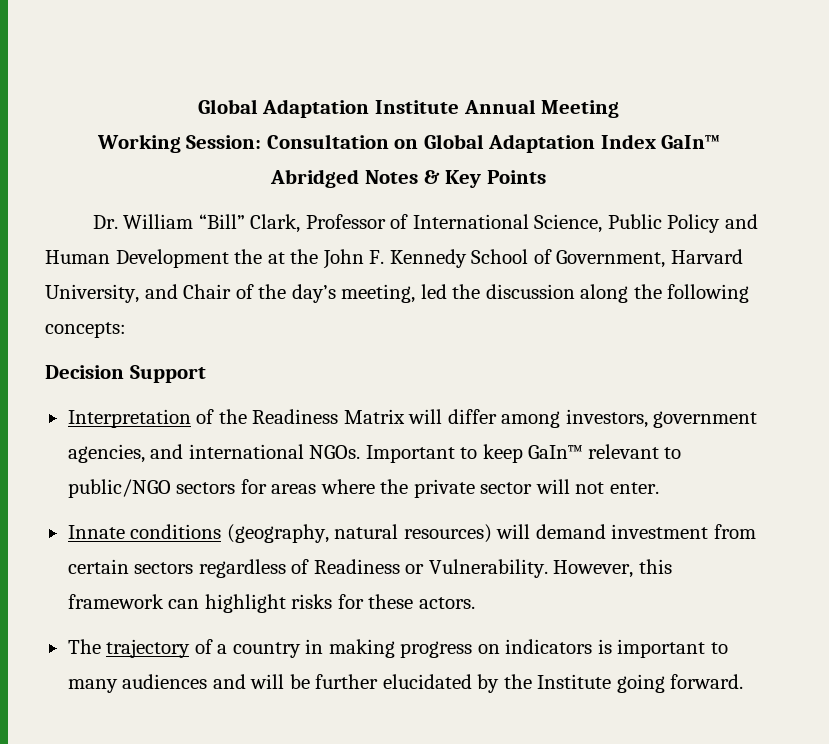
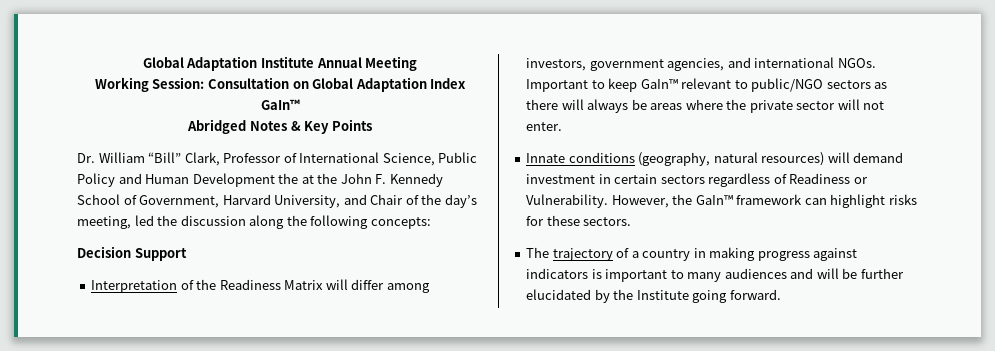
- Important to keep GaIn™ relevant to public/NGO sectors for areas where the private sector will not enter.
+ Important to keep GaIn™ relevant to public/NGO sectors as there will always be areas where the private sector will not enter.
- Innate conditions (geography, natural resources) will demand investment from certain sectors regardless of Readiness or Vulnerability.
+ Innate conditions (geography, natural resources) will demand investment in certain sectors regardless of Readiness or Vulnerability.
- However, this framework can highlight risks for these actors.
+ However, the GaIn™ framework can highlight risks for these sectors.
- The trajectory of a country in making progress on indicators is important to many audiences and will be further elucidated by the Institute going forward.
+ The trajectory of a country in making progress against indicators is important to many audiences and will be further elucidated by the Institute going forward.

